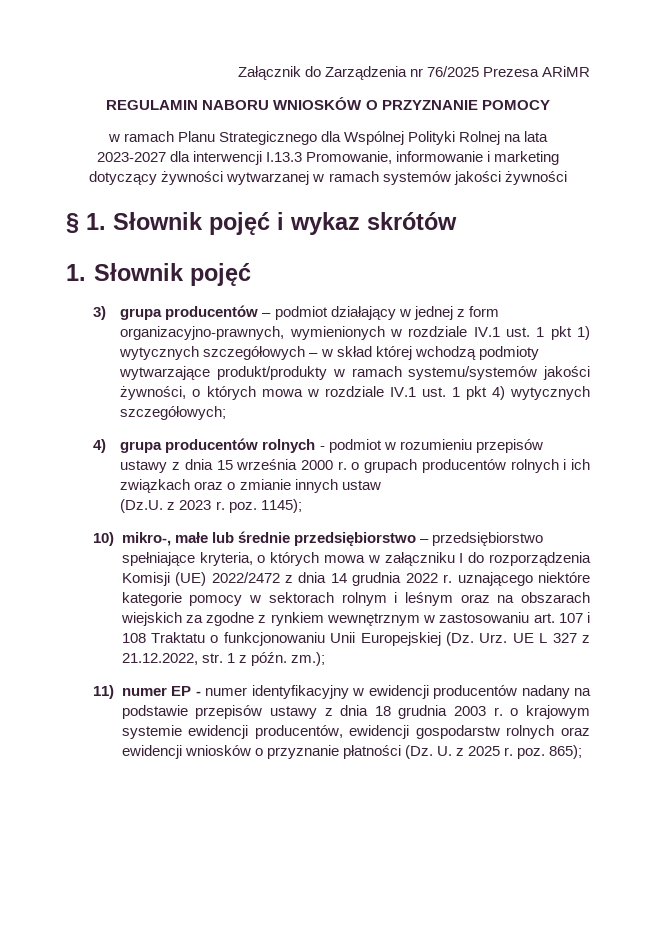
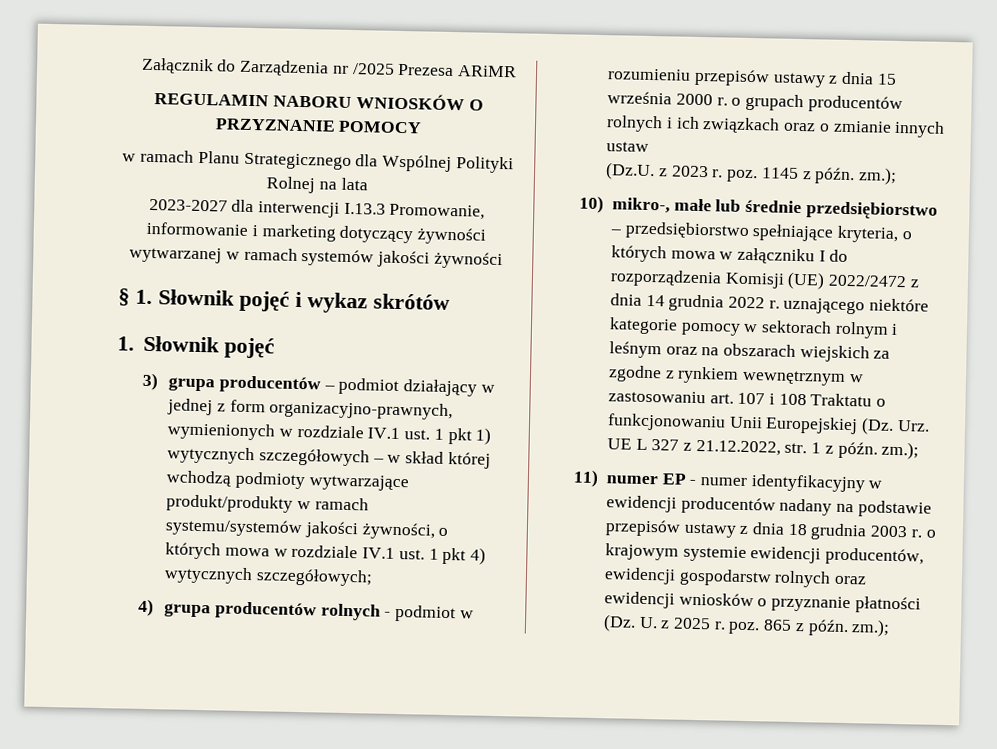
- Załącznik do Zarządzenia nr 76/2025 Prezesa ARiMR
+ Załącznik do Zarządzenia nr /2025 Prezesa ARiMR
- (Dz.U. z 2023 r. poz. 1145);
+ (Dz.U. z 2023 r. poz. 1145 z późn. zm.);
- 11) numer EP - numer identyfikacyjny w ewidencji producentów nadany na podstawie przepisów ustawy z dnia 18 grudnia 2003 r. o krajowym systemie ewidencji producentów, ewidencji gospodarstw rolnych oraz ewidencji wniosków o przyznanie płatności (Dz. U. z 2025 r. poz. 865);
+ 11) numer EP - numer identyfikacyjny w ewidencji producentów nadany na podstawie przepisów ustawy z dnia 18 grudnia 2003 r. o krajowym systemie ewidencji producentów, ewidencji gospodarstw rolnych oraz ewidencji wniosków o przyznanie płatności (Dz. U. z 2025 r. poz. 865 z późn. zm.);

